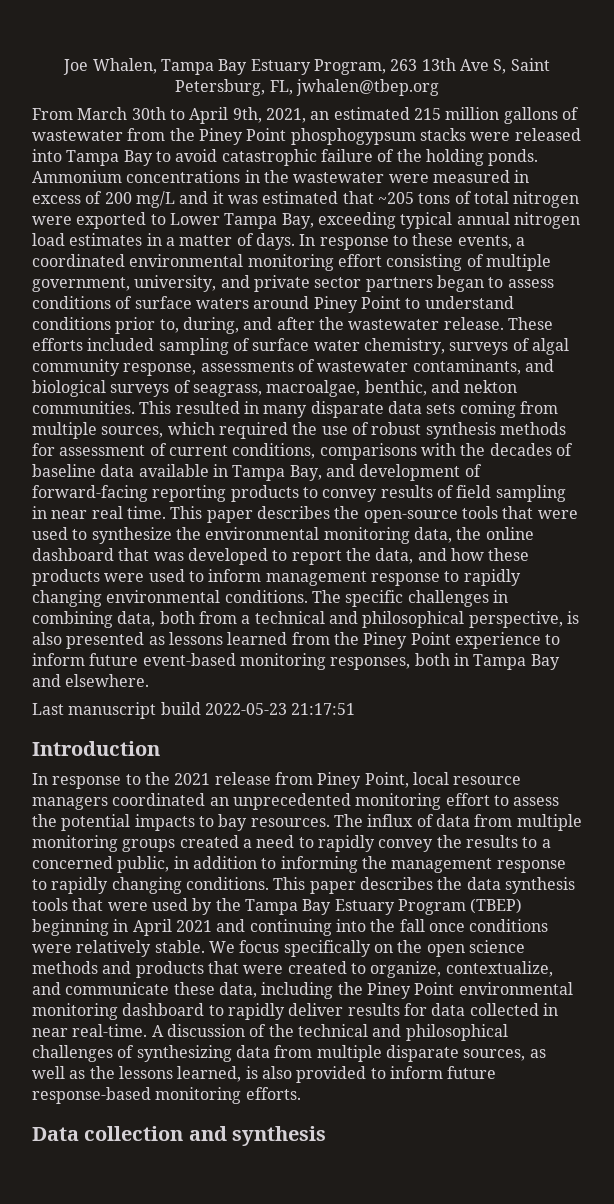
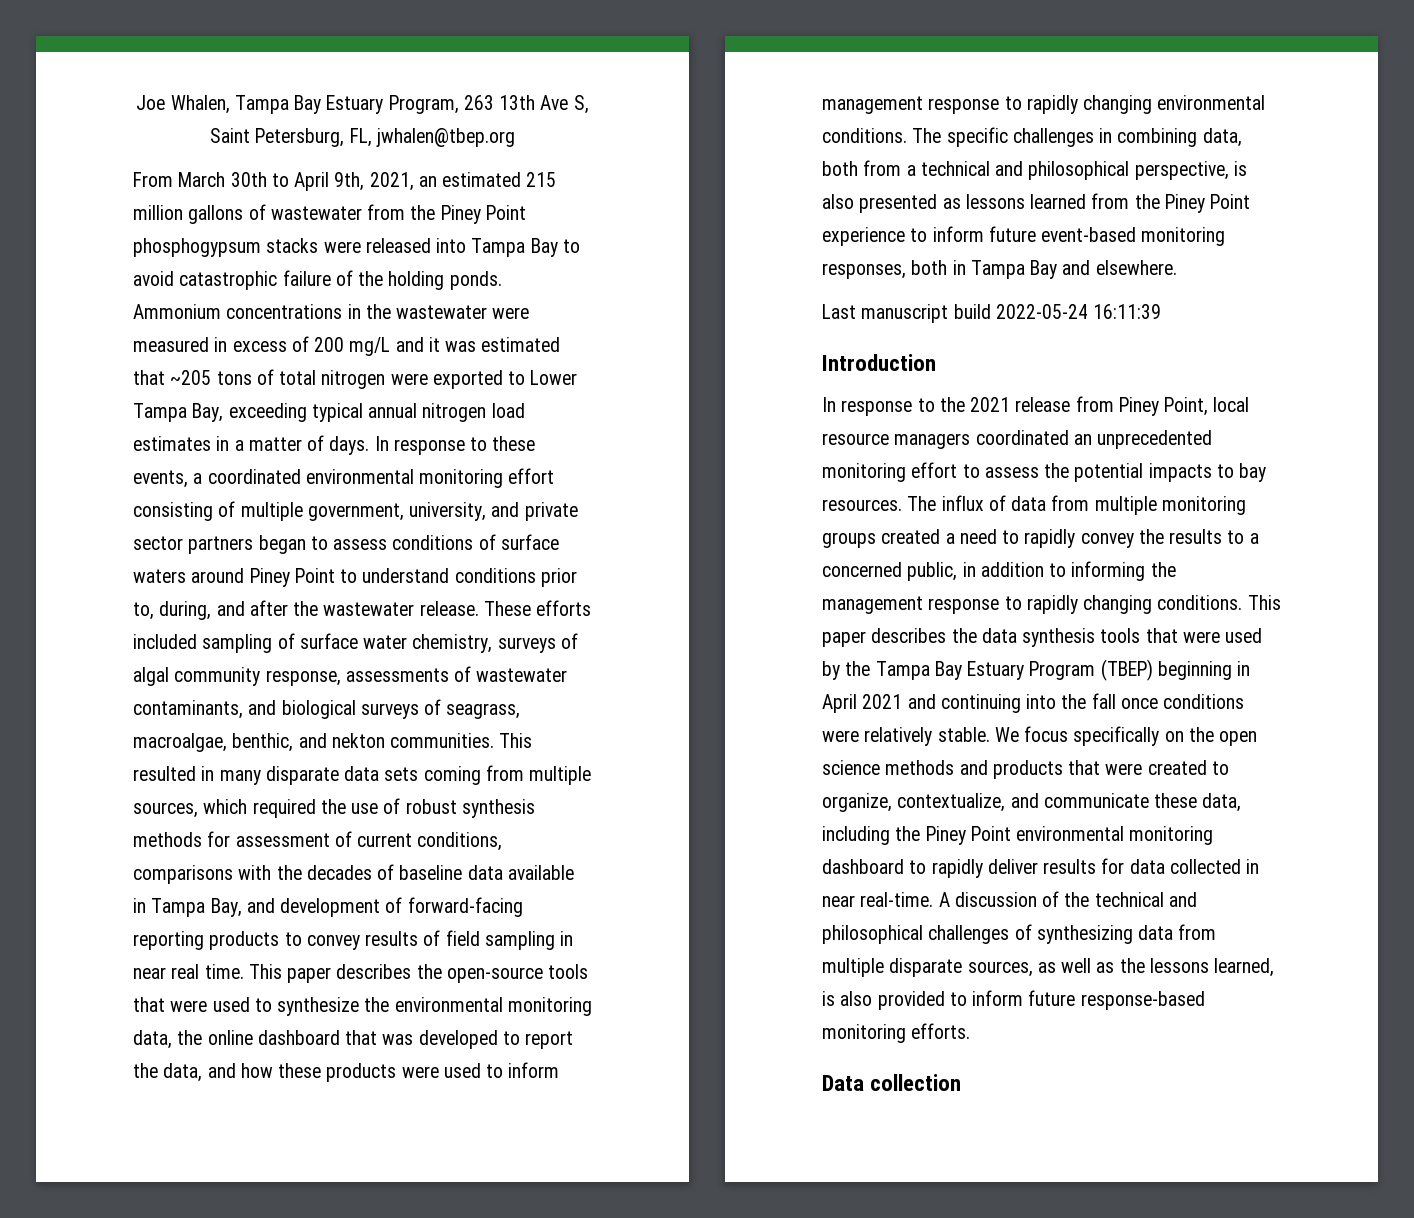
- Last manuscript build 2022-05-23 21:17:51
+ Last manuscript build 2022-05-24 16:11:39
- Data collection and synthesis
+ Data collection

